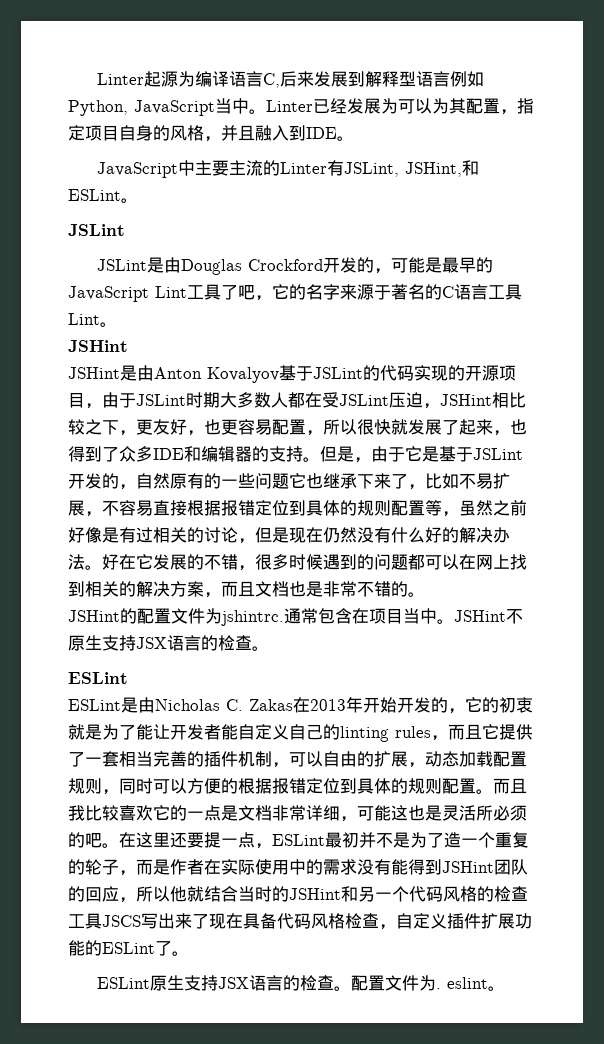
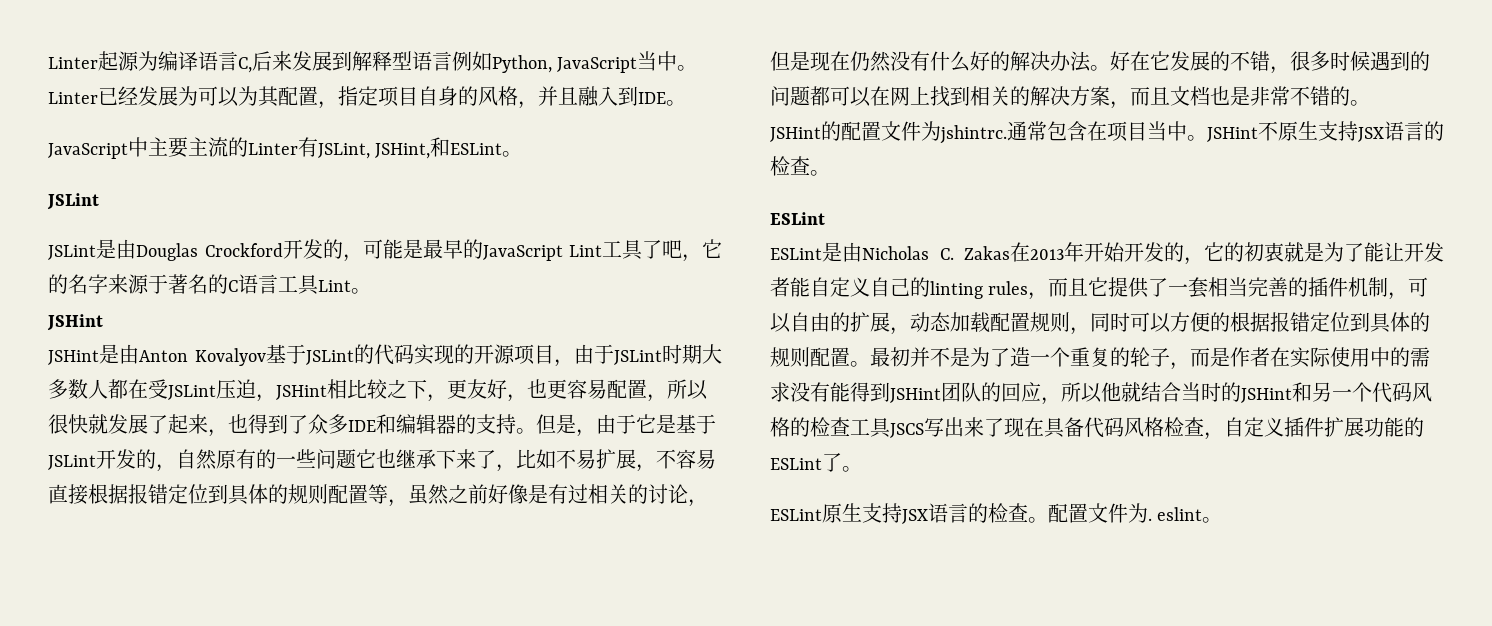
- 而且我比较喜欢它的一点是文档非常详细，可能这也是灵活所必须的吧。在这里还要提一点，ESLint最初并不是为了造一个重复的轮子，而是作者在实际使用中的需求没有能得到JSHint团队的回应，所以他就结合当时的JSHint和另一个代码风格的检查工具JSCS写出来了现在具备代码风格检查，自定义插件扩展功能的ESLint了。
+ 最初并不是为了造一个重复的轮子，而是作者在实际使用中的需求没有能得到JSHint团队的回应，所以他就结合当时的JSHint和另一个代码风格的检查工具JSCS写出来了现在具备代码风格检查，自定义插件扩展功能的ESLint了。

